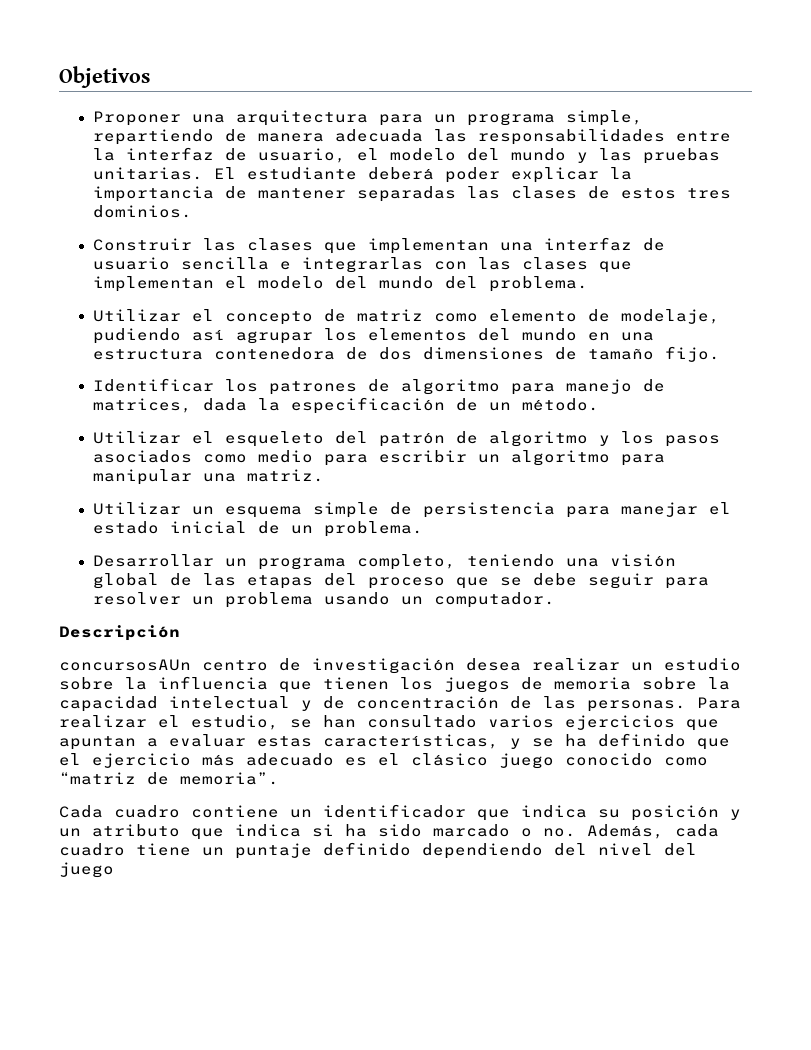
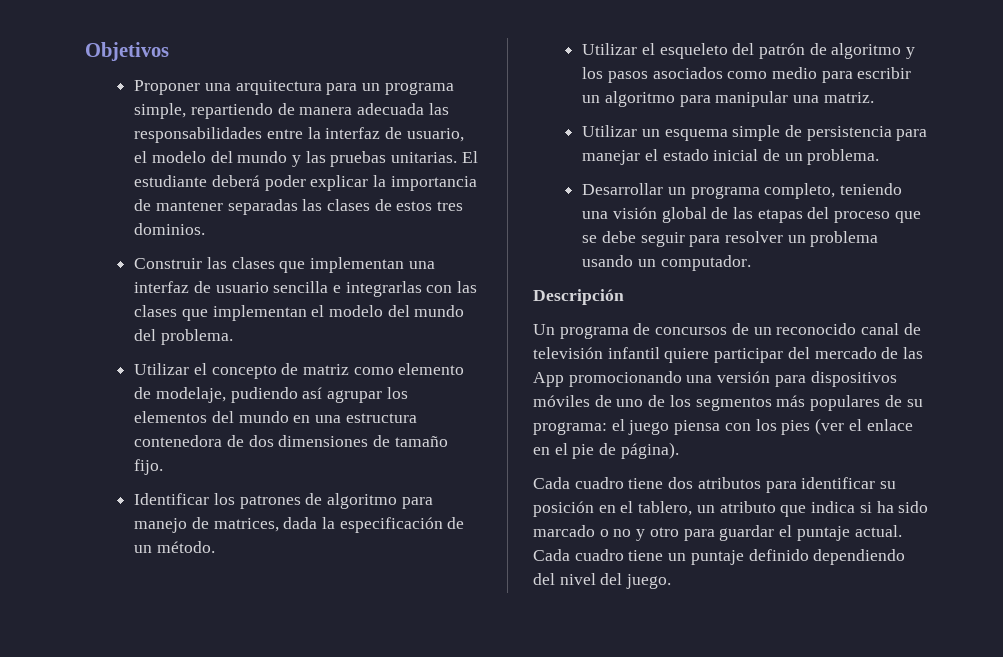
- concursosAUn centro de investigación desea realizar un estudio sobre la influencia que tienen los juegos de memoria sobre la capacidad intelectual y de concentración de las personas. Para realizar el estudio, se han consultado varios ejercicios que apuntan a evaluar estas características, y se ha definido que el ejercicio más adecuado es el clásico juego conocido como “matriz de memoria”.
- Cada cuadro contiene un identificador que indica su posición y un atributo que indica si ha sido marcado o no. Además, cada cuadro tiene un puntaje definido dependiendo del nivel del juego
+ Un programa de concursos de un reconocido canal de televisión infantil quiere participar del mercado de las App promocionando una versión para dispositivos móviles de uno de los segmentos más populares de su programa: el juego piensa con los pies (ver el enlace en el pie de página).
+ Cada cuadro tiene dos atributos para identificar su posición en el tablero, un atributo que indica si ha sido marcado o no y otro para guardar el puntaje actual. Cada cuadro tiene un puntaje definido dependiendo del nivel del juego.

